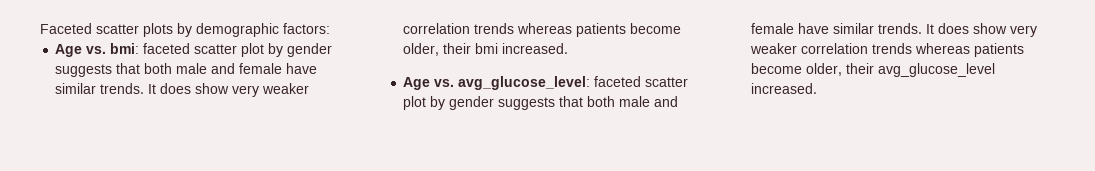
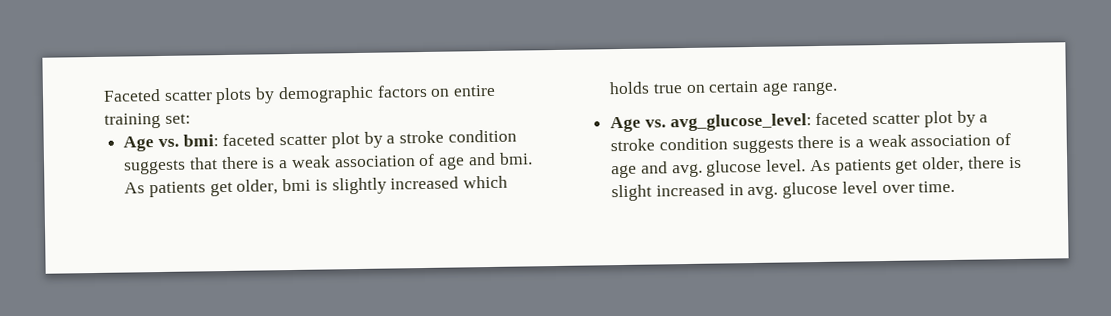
- Faceted scatter plots by demographic factors:
+ Faceted scatter plots by demographic factors on entire training set:
- Age vs. bmi: faceted scatter plot by gender suggests that both male and female have similar trends. It does show very weaker correlation trends whereas patients become older, their bmi increased.
+ Age vs. bmi: faceted scatter plot by a stroke condition suggests that there is a weak association of age and bmi. As patients get older, bmi is slightly increased which holds true on certain age range.
- Age vs. avg_glucose_level: faceted scatter plot by gender suggests that both male and female have similar trends. It does show very weaker correlation trends whereas patients become older, their avg_glucose_level increased.
+ Age vs. avg_glucose_level: faceted scatter plot by a stroke condition suggests there is a weak association of age and avg. glucose level. As patients get older, there is slight increased in avg. glucose level over time.

